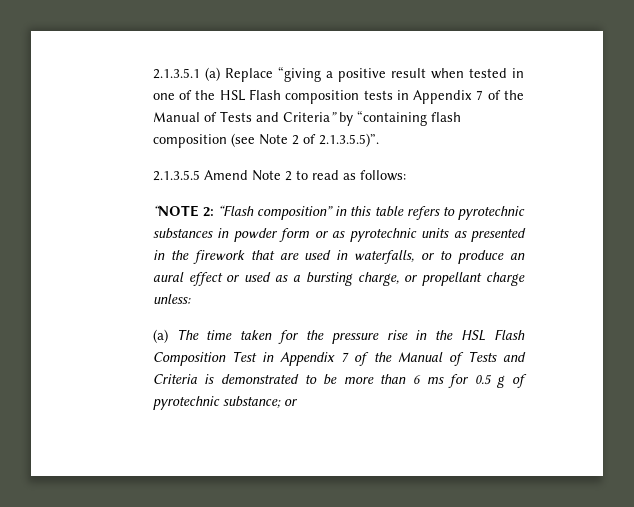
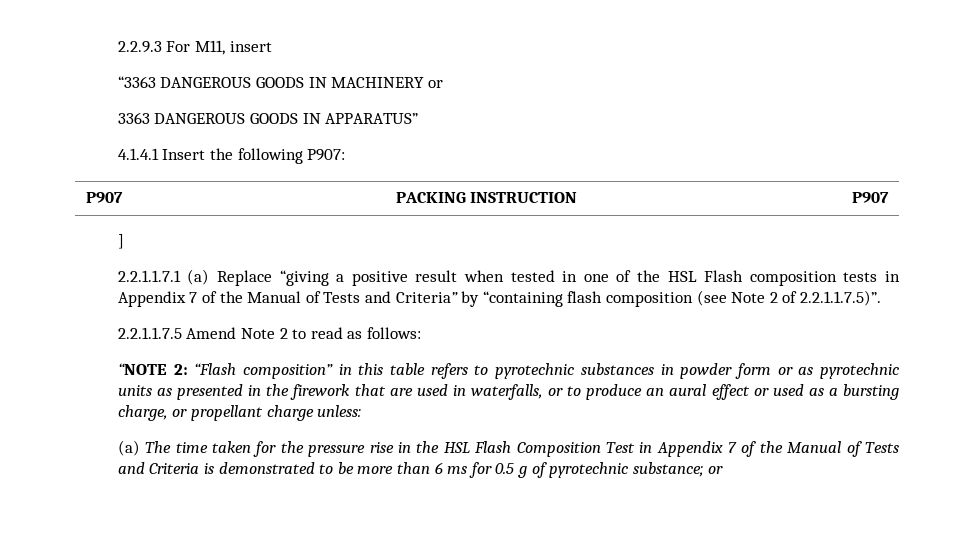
- 2.1.3.5.1 (a) Replace “giving a positive result when tested in one of the HSL Flash composition tests in Appendix 7 of the Manual of Tests and Criteria” by “containing flash composition (see Note 2 of 2.1.3.5.5)”.
- 2.1.3.5.5 Amend Note 2 to read as follows:
+ 2.2.9.3 For M11, insert
+ “3363 DANGEROUS GOODS IN MACHINERY or
+ 3363 DANGEROUS GOODS IN APPARATUS”
+ 4.1.4.1 Insert the following P907:
+ P907 | PACKING INSTRUCTION | P907
+ ]
+ 2.2.1.1.7.1 (a) Replace “giving a positive result when tested in one of the HSL Flash composition tests in Appendix 7 of the Manual of Tests and Criteria” by “containing flash composition (see Note 2 of 2.2.1.1.7.5)”.
+ 2.2.1.1.7.5 Amend Note 2 to read as follows:

